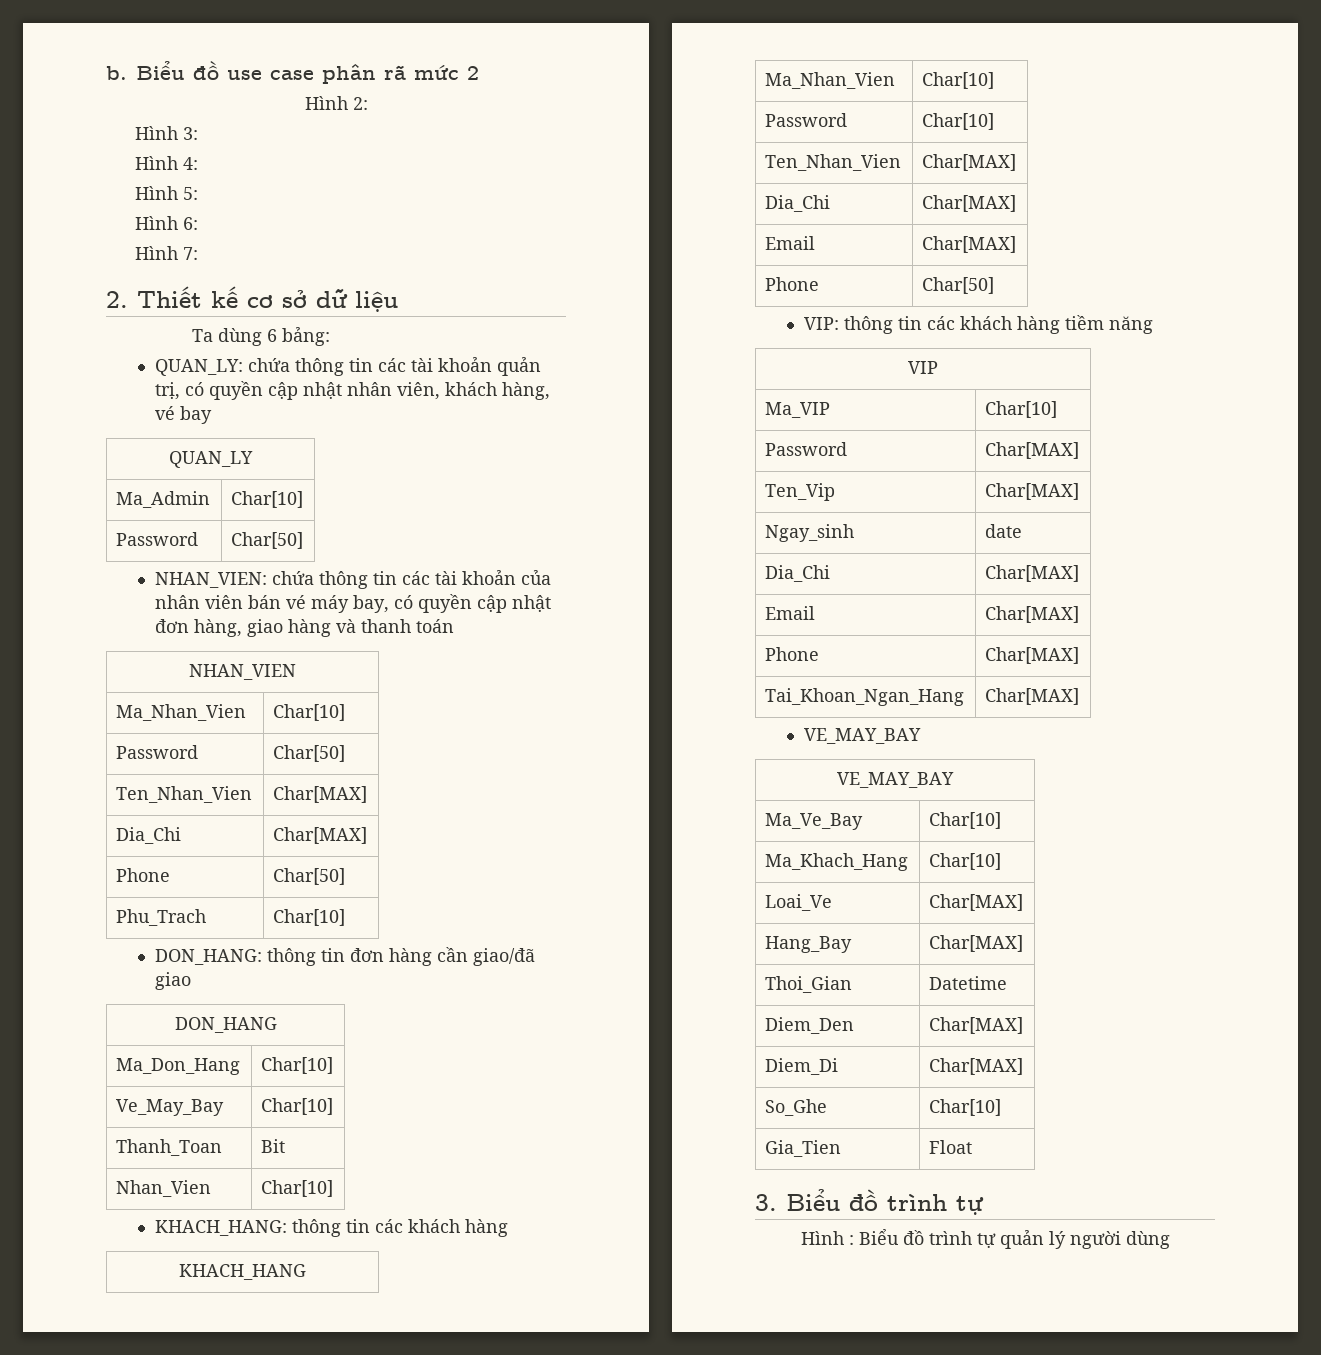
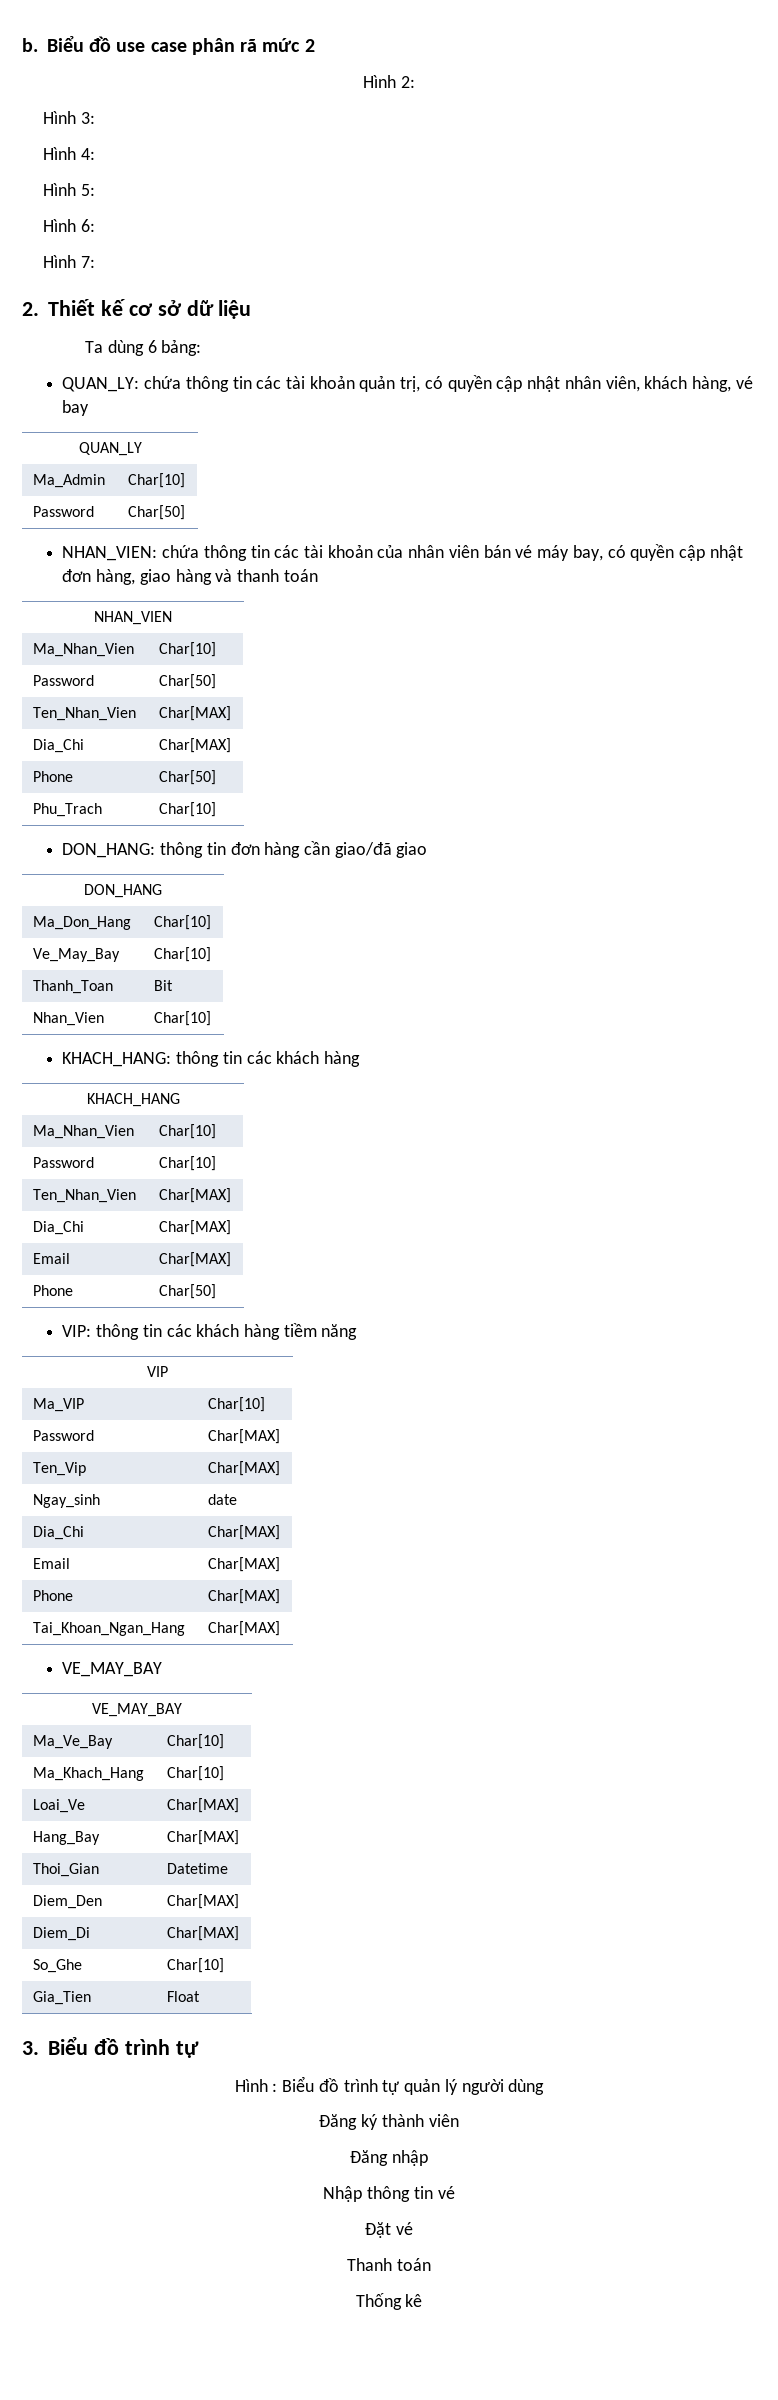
+ Đăng ký thành viên
+ Đăng nhập
+ Nhập thông tin vé
+ Đặt vé
+ Thanh toán
+ Thống kê

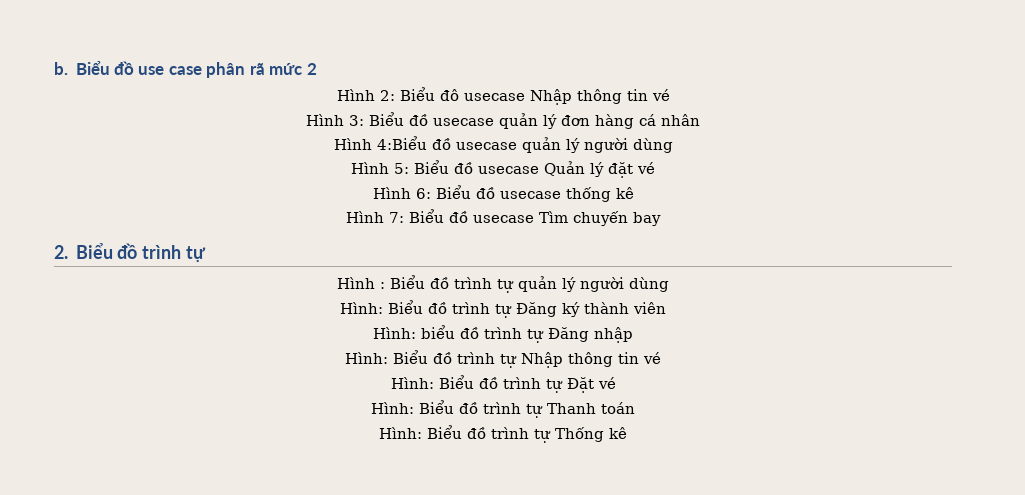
- Hình 2:
- Hình 3:
- Hình 4:
- Hình 5:
- Hình 6:
- Hình 7:
- 2. Thiết kế cơ sở dữ liệu
- Ta dùng 6 bảng:
- QUAN_LY: chứa thông tin các tài khoản quản trị, có quyền cập nhật nhân viên, khách hàng, vé bay
- QUAN_LY
- Ma_Admin | Char[10]
- Password | Char[50]
- NHAN_VIEN: chứa thông tin các tài khoản của nhân viên bán vé máy bay, có quyền cập nhật đơn hàng, giao hàng và thanh toán
- NHAN_VIEN
- Ma_Nhan_Vien | Char[10]
- Password | Char[50]
- Ten_Nhan_Vien | Char[MAX]
- Dia_Chi | Char[MAX]
- Phone | Char[50]
- Phu_Trach | Char[10]
- DON_HANG: thông tin đơn hàng cần giao/đã giao
- DON_HANG
- Ma_Don_Hang | Char[10]
- Ve_May_Bay | Char[10]
- Thanh_Toan | Bit
- Nhan_Vien | Char[10]
- KHACH_HANG: thông tin các khách hàng
- KHACH_HANG
- Ma_Nhan_Vien | Char[10]
- Password | Char[10]
- Ten_Nhan_Vien | Char[MAX]
- Dia_Chi | Char[MAX]
- Email | Char[MAX]
- Phone | Char[50]
- VIP: thông tin các khách hàng tiềm năng
- VIP
- Ma_VIP | Char[10]
- Password | Char[MAX]
- Ten_Vip | Char[MAX]
- Ngay_sinh | date
- Dia_Chi | Char[MAX]
- Email | Char[MAX]
- Phone | Char[MAX]
- Tai_Khoan_Ngan_Hang | Char[MAX]
- VE_MAY_BAY
- VE_MAY_BAY
- Ma_Ve_Bay | Char[10]
- Ma_Khach_Hang | Char[10]
- Loai_Ve | Char[MAX]
- Hang_Bay | Char[MAX]
- Thoi_Gian | Datetime
- Diem_Den | Char[MAX]
- Diem_Di | Char[MAX]
- So_Ghe | Char[10]
- Gia_Tien | Float
- 3. Biểu đồ trình tự
+ Hình 2: Biểu đô usecase Nhập thông tin vé
+ Hình 3: Biểu đồ usecase quản lý đơn hàng cá nhân
+ Hình 4:Biểu đồ usecase quản lý người dùng
+ Hình 5: Biểu đồ usecase Quản lý đặt vé
+ Hình 6: Biểu đồ usecase thống kê
+ Hình 7: Biểu đồ usecase Tìm chuyến bay
+ 2. Biểu đồ trình tự
- Đăng ký thành viên
+ Hình: Biểu đồ trình tự Đăng ký thành viên
- Đăng nhập
- Nhập thông tin vé
- Đặt vé
- Thanh toán
- Thống kê
+ Hình: biểu đồ trình tự Đăng nhập
+ Hình: Biểu đồ trình tự Nhập thông tin vé
+ Hình: Biểu đồ trình tự Đặt vé
+ Hình: Biểu đồ trình tự Thanh toán
+ Hình: Biểu đồ trình tự Thống kê

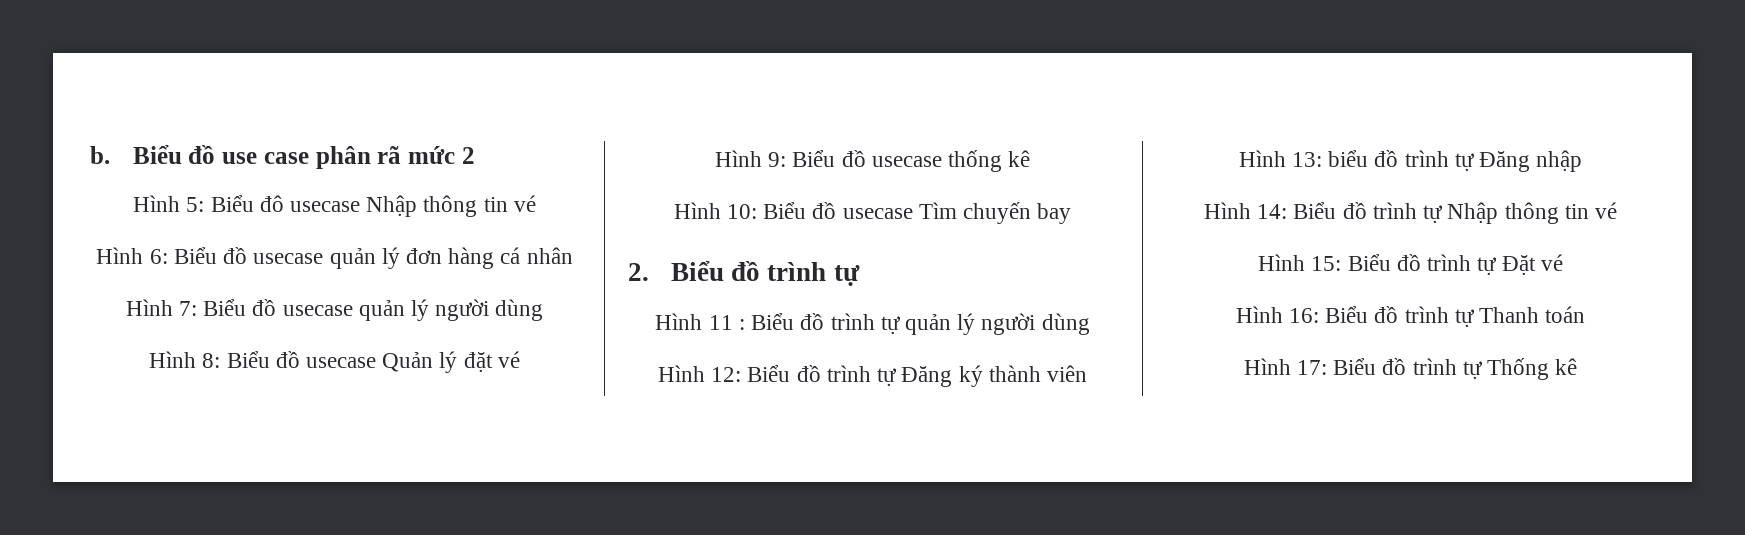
- Hình 2: Biểu đô usecase Nhập thông tin vé
+ Hình 5: Biểu đô usecase Nhập thông tin vé
- Hình 3: Biểu đồ usecase quản lý đơn hàng cá nhân
+ Hình 6: Biểu đồ usecase quản lý đơn hàng cá nhân
- Hình 4:Biểu đồ usecase quản lý người dùng
+ Hình 7: Biểu đồ usecase quản lý người dùng
- Hình 5: Biểu đồ usecase Quản lý đặt vé
+ Hình 8: Biểu đồ usecase Quản lý đặt vé
- Hình 6: Biểu đồ usecase thống kê
+ Hình 9: Biểu đồ usecase thống kê
- Hình 7: Biểu đồ usecase Tìm chuyến bay
+ Hình 10: Biểu đồ usecase Tìm chuyến bay
- Hình : Biểu đồ trình tự quản lý người dùng
+ Hình 11 : Biểu đồ trình tự quản lý người dùng
- Hình: Biểu đồ trình tự Đăng ký thành viên
+ Hình 12: Biểu đồ trình tự Đăng ký thành viên
- Hình: biểu đồ trình tự Đăng nhập
+ Hình 13: biểu đồ trình tự Đăng nhập
- Hình: Biểu đồ trình tự Nhập thông tin vé
+ Hình 14: Biểu đồ trình tự Nhập thông tin vé
- Hình: Biểu đồ trình tự Đặt vé
+ Hình 15: Biểu đồ trình tự Đặt vé
- Hình: Biểu đồ trình tự Thanh toán
+ Hình 16: Biểu đồ trình tự Thanh toán
- Hình: Biểu đồ trình tự Thống kê
+ Hình 17: Biểu đồ trình tự Thống kê

